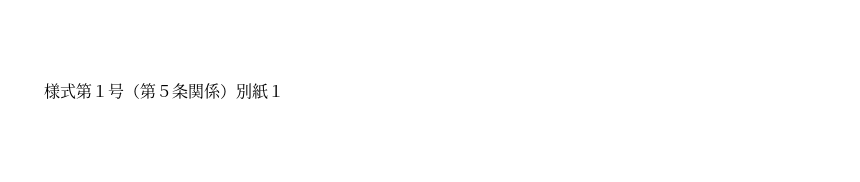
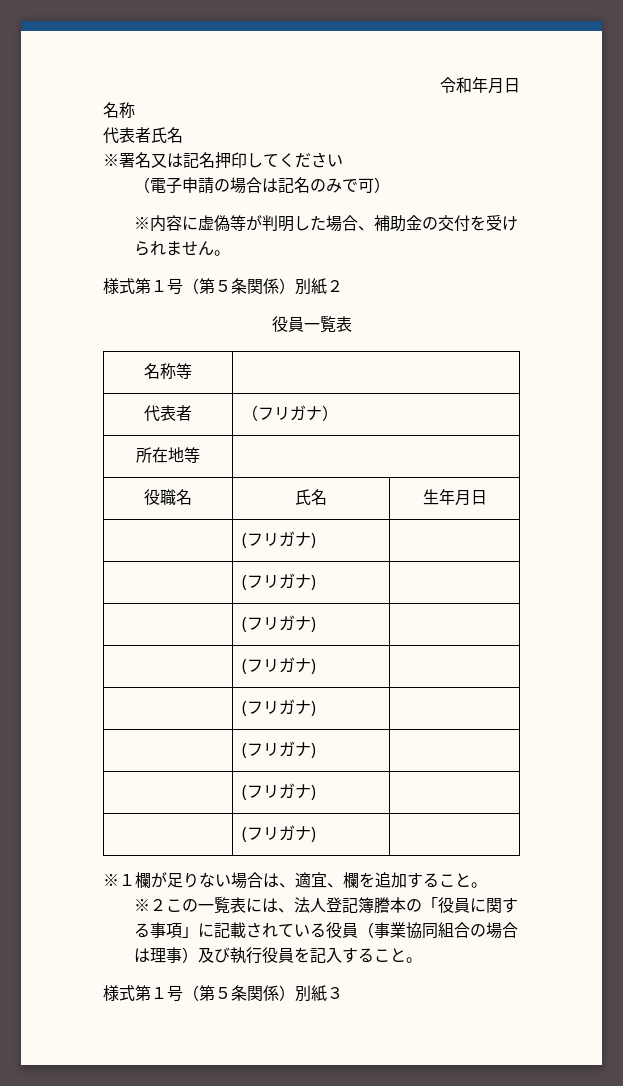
- 様式第１号（第５条関係）別紙１
+ 令和年月日
+ 名称
+ 代表者氏名
+ ※署名又は記名押印してください
+ （電子申請の場合は記名のみで可）
+ ※内容に虚偽等が判明した場合、補助金の交付を受けられません。
+ 様式第１号（第５条関係）別紙２
+ 役員一覧表
+ 名称等 |
+ 代表者 | （フリガナ）
+ 所在地等 |
+ 役職名 | 氏名 | 生年月日
+ | (フリガナ) |
+ | (フリガナ) |
+ | (フリガナ) |
+ | (フリガナ) |
+ | (フリガナ) |
+ | (フリガナ) |
+ | (フリガナ) |
+ | (フリガナ) |
+ ※１欄が足りない場合は、適宜、欄を追加すること。
+ ※２この一覧表には、法人登記簿謄本の「役員に関する事項」に記載されている役員（事業協同組合の場合は理事）及び執行役員を記入すること。
+ 様式第１号（第５条関係）別紙３

